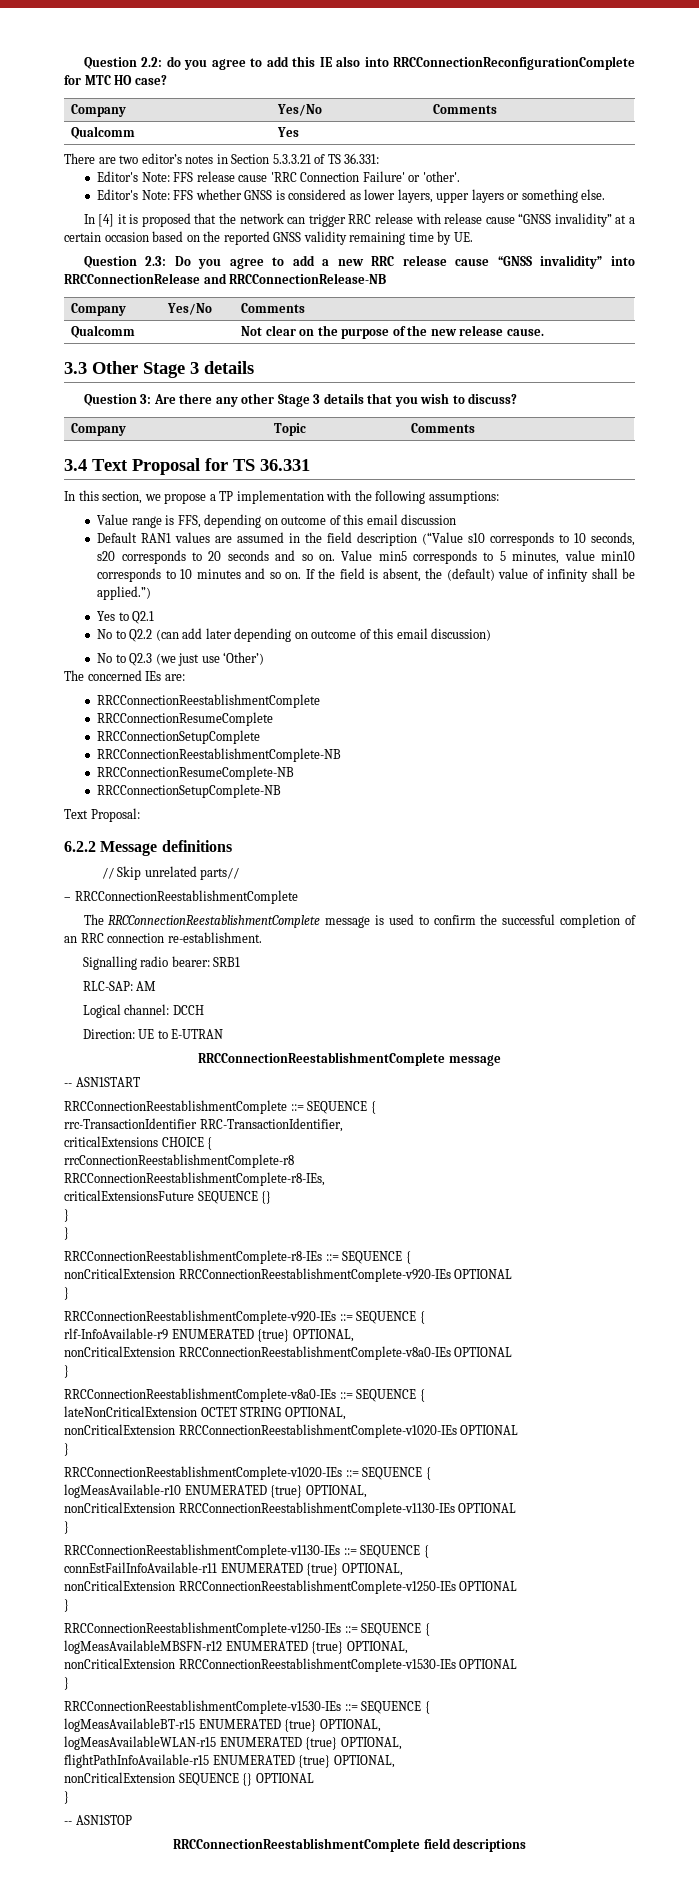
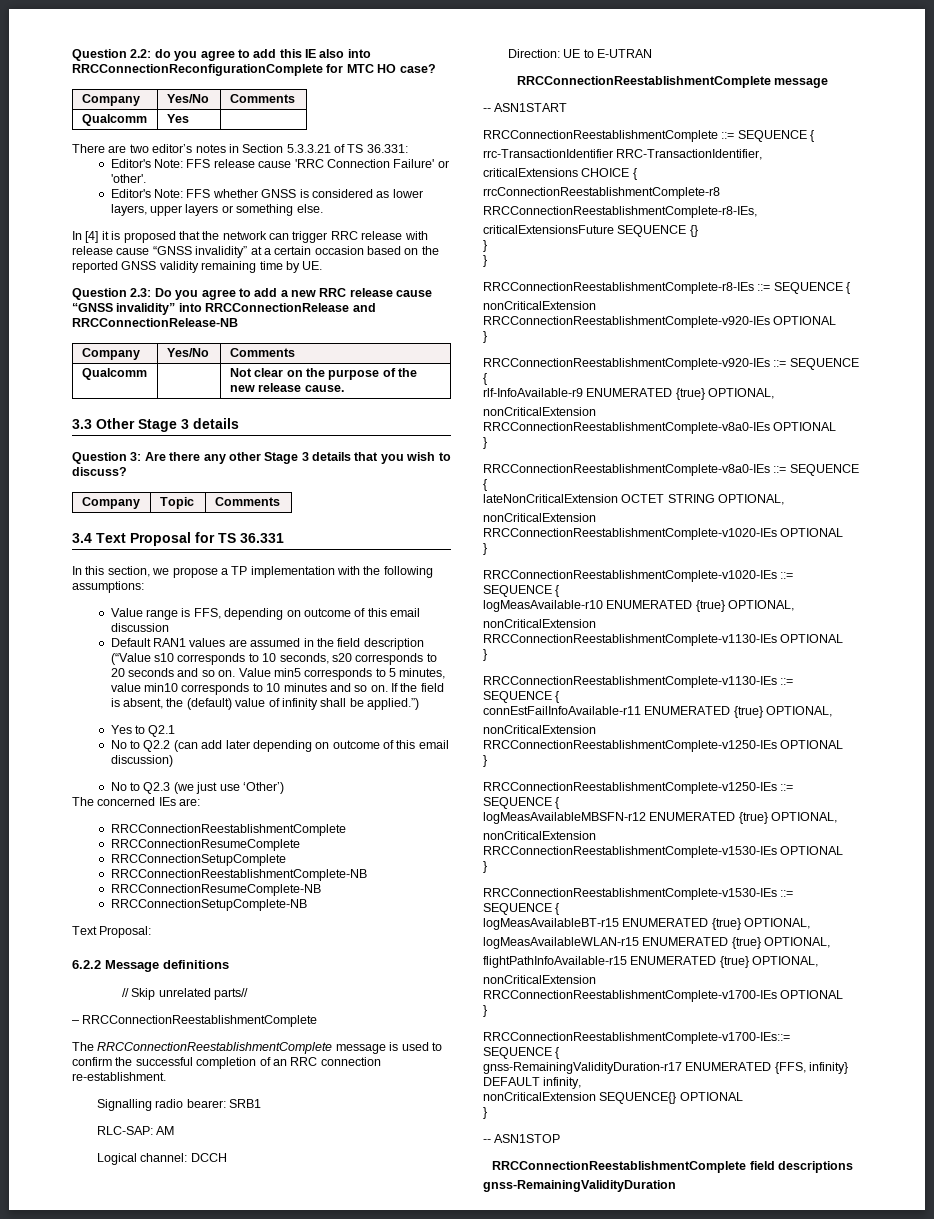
- nonCriticalExtension SEQUENCE {} OPTIONAL
+ nonCriticalExtension RRCConnectionReestablishmentComplete-v1700-IEs OPTIONAL
+ }
+ RRCConnectionReestablishmentComplete-v1700-IEs::= SEQUENCE {
+ gnss-RemainingValidityDuration-r17 ENUMERATED {FFS, infinity} DEFAULT infinity,
+ nonCriticalExtension SEQUENCE{} OPTIONAL
+ gnss-RemainingValidityDuration

